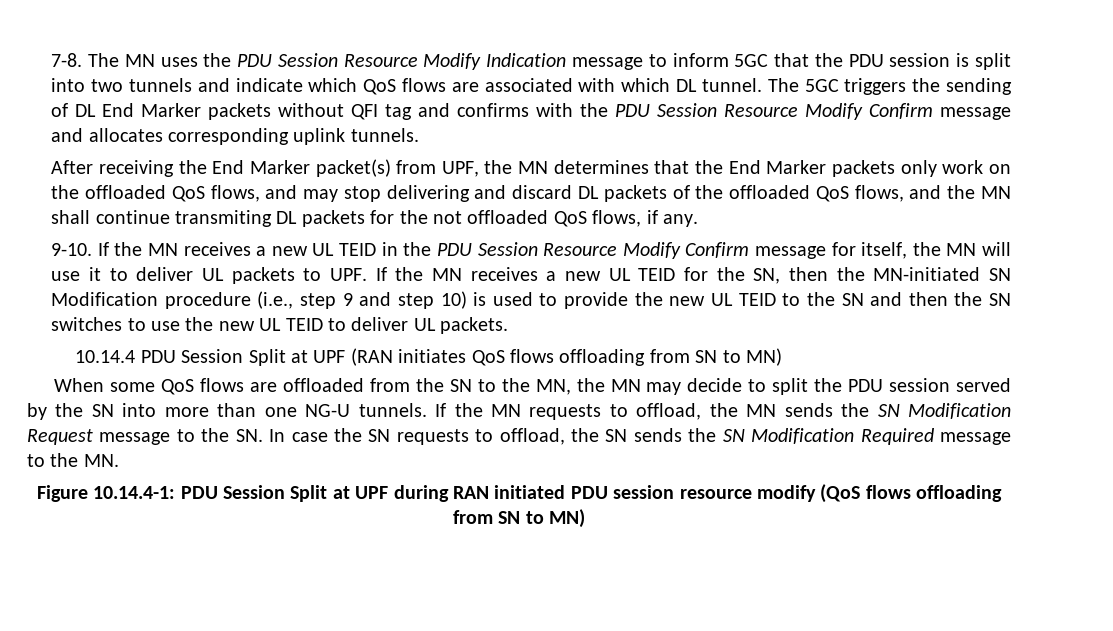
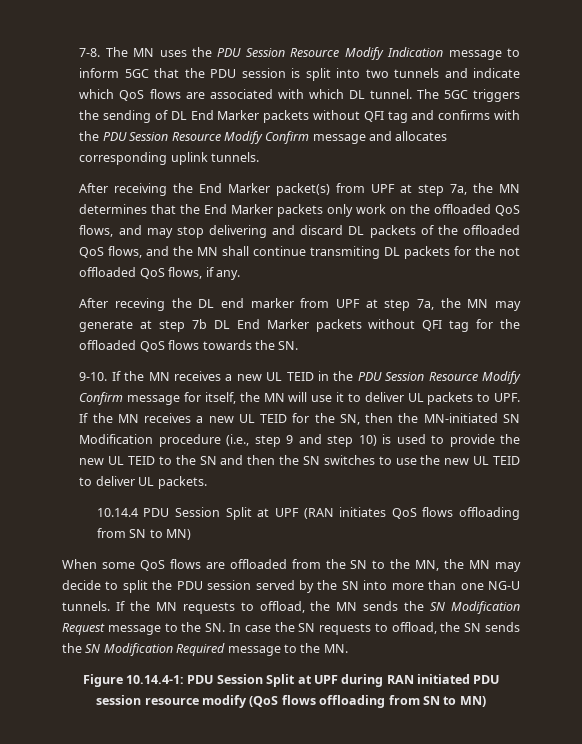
- After receiving the End Marker packet(s) from UPF, the MN determines that the End Marker packets only work on the offloaded QoS flows, and may stop delivering and discard DL packets of the offloaded QoS flows, and the MN shall continue transmiting DL packets for the not offloaded QoS flows, if any.
+ After receiving the End Marker packet(s) from UPF at step 7a, the MN determines that the End Marker packets only work on the offloaded QoS flows, and may stop delivering and discard DL packets of the offloaded QoS flows, and the MN shall continue transmiting DL packets for the not offloaded QoS flows, if any.
+ After receving the DL end marker from UPF at step 7a, the MN may generate at step 7b DL End Marker packets without QFI tag for the offloaded QoS flows towards the SN.

